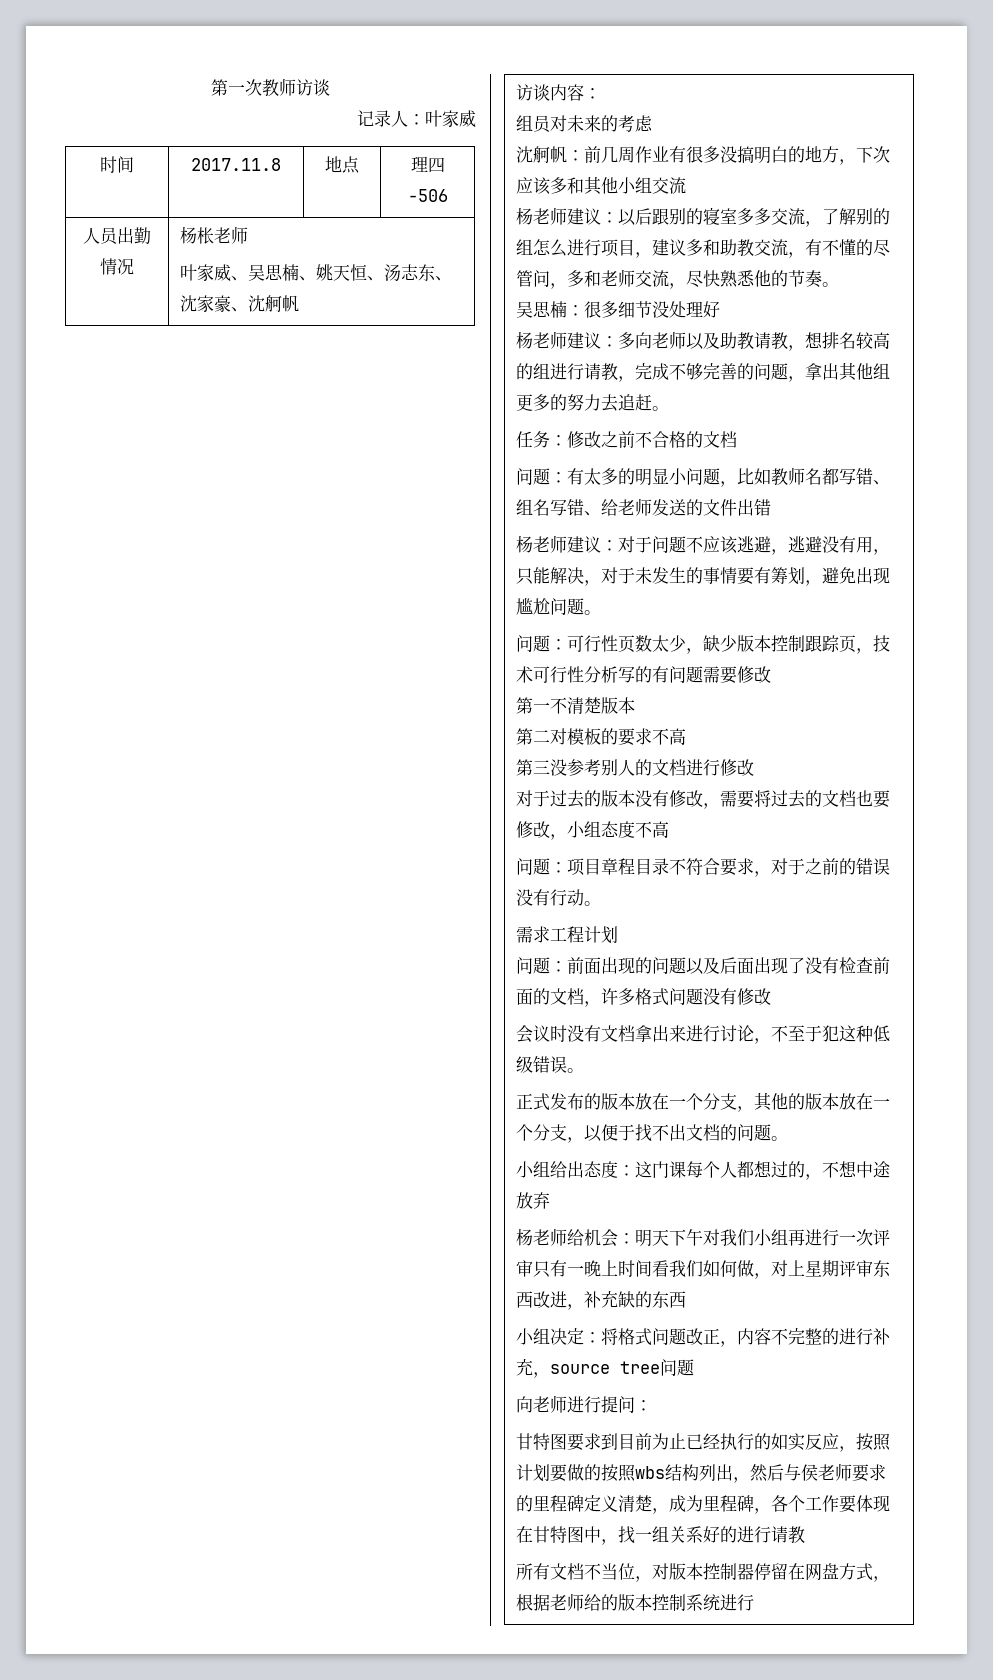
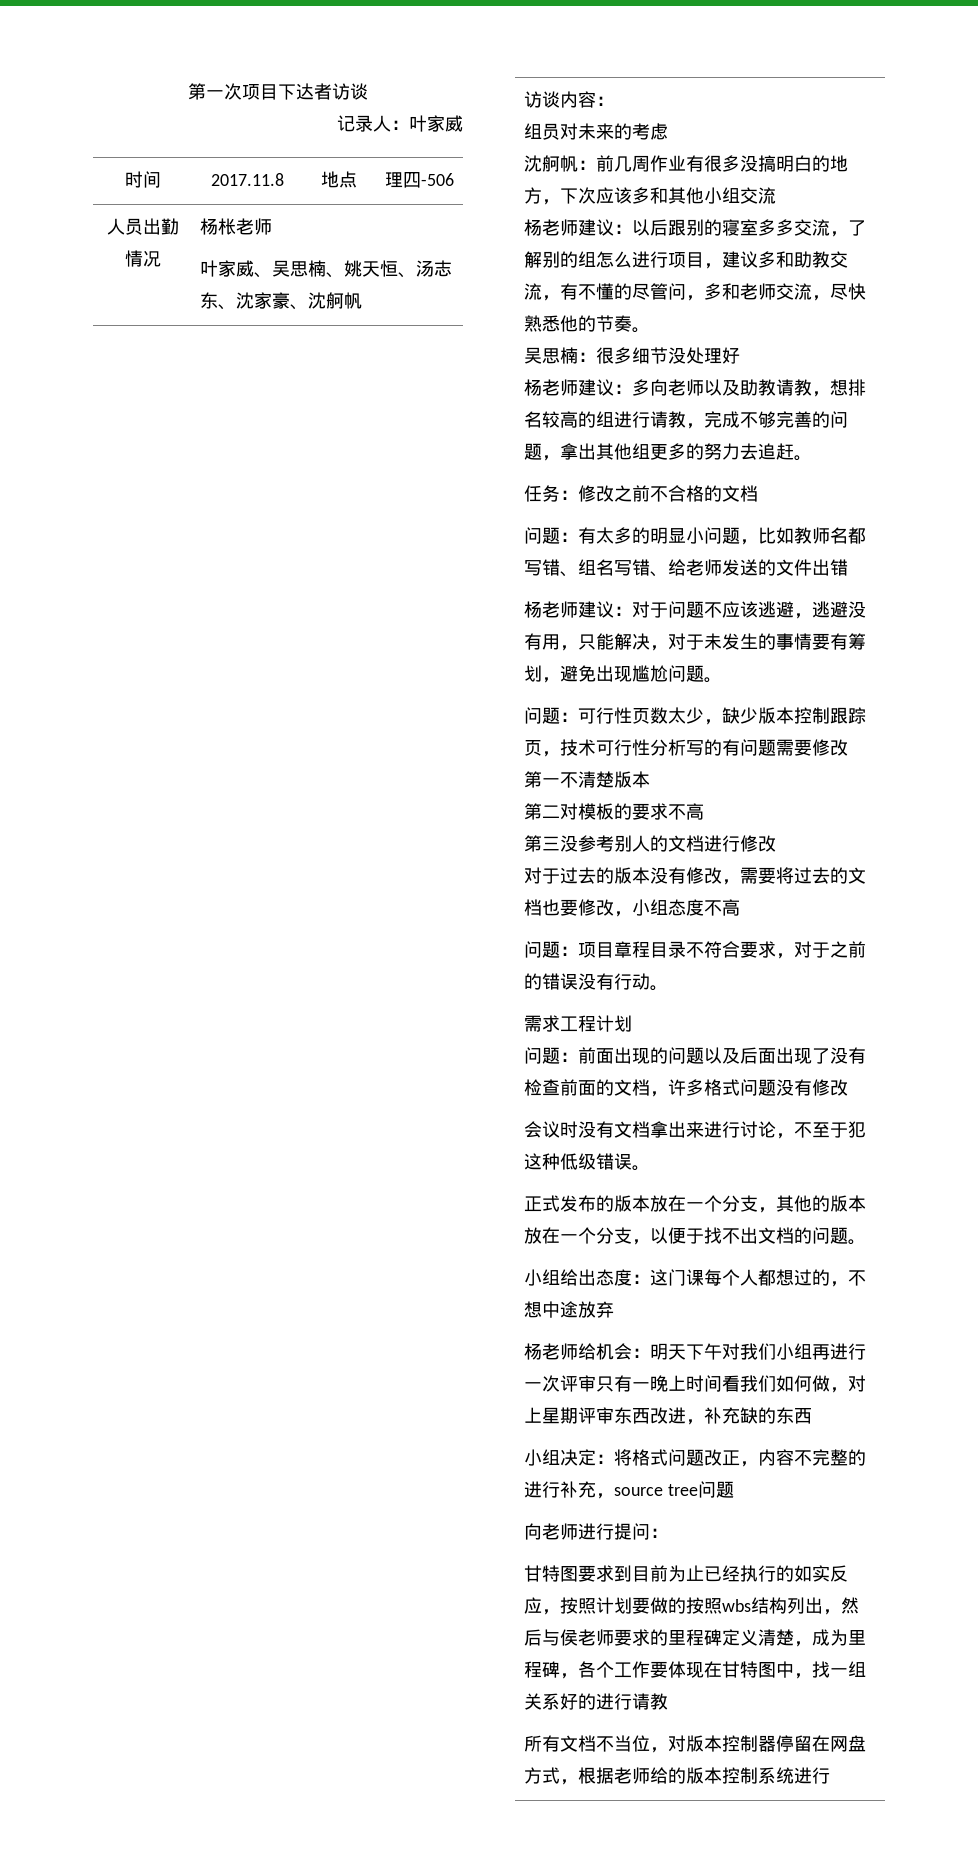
- 第一次教师访谈
+ 第一次项目下达者访谈

